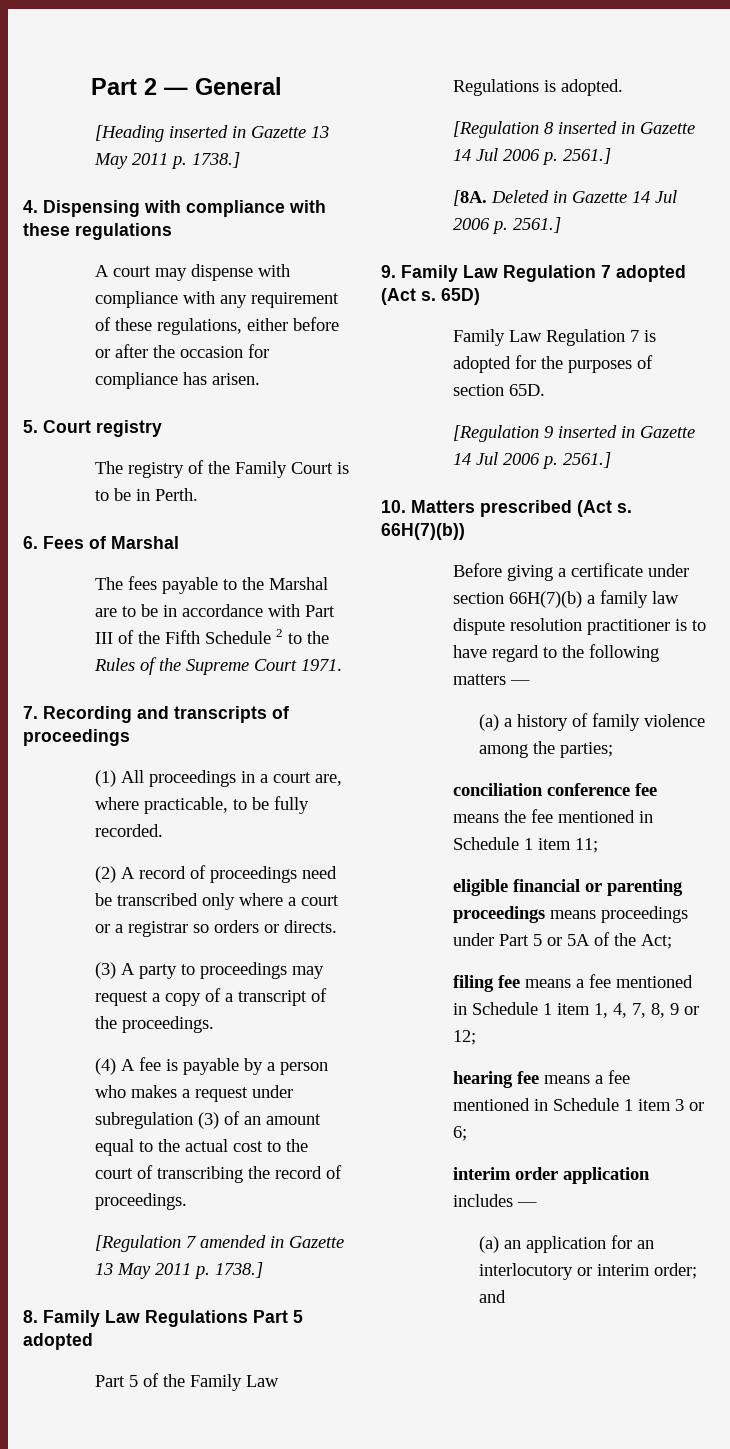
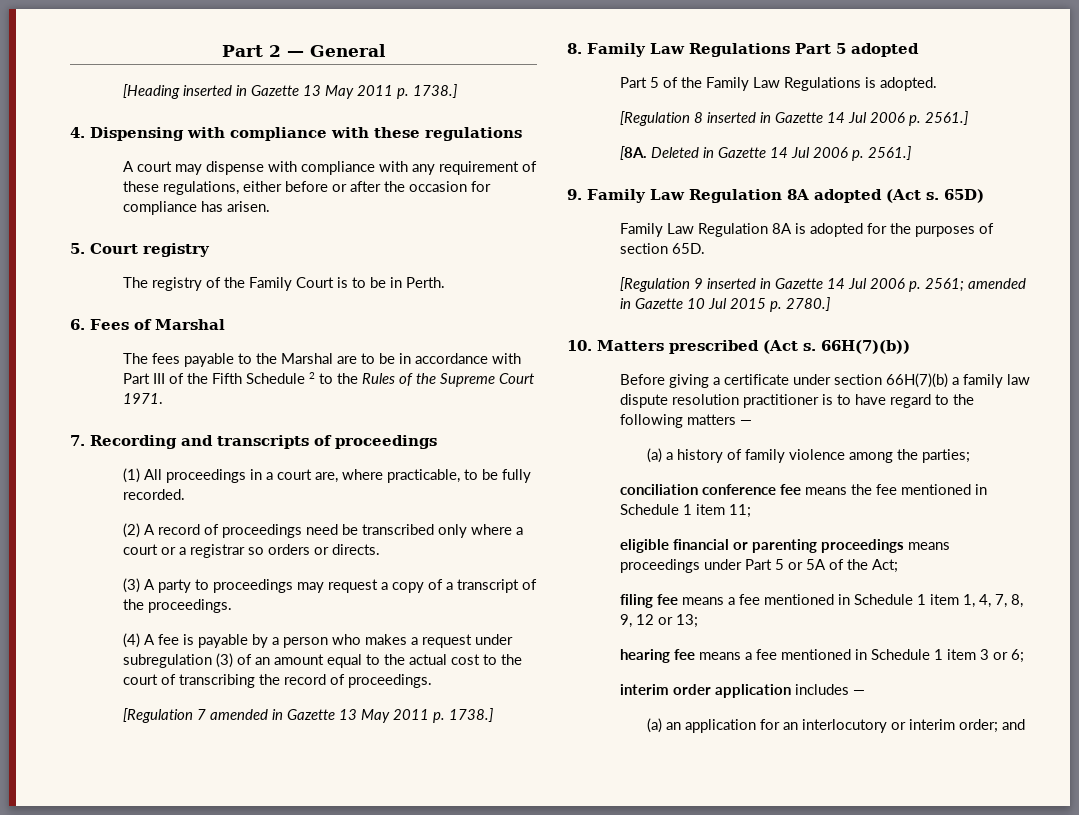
- 9. Family Law Regulation 7 adopted (Act s.
+ 9. Family Law Regulation 8A adopted (Act s.
- Family Law Regulation 7 is adopted for the purposes of section 65D.
+ Family Law Regulation 8A is adopted for the purposes of section 65D.
- [Regulation 9 inserted in Gazette 14 Jul 2006 p. 2561.]
+ [Regulation 9 inserted in Gazette 14 Jul 2006 p. 2561; amended in Gazette 10 Jul 2015 p. 2780.]
- filing fee means a fee mentioned in Schedule 1 item 1, 4, 7, 8, 9 or 12;
+ filing fee means a fee mentioned in Schedule 1 item 1, 4, 7, 8, 9, 12 or 13;

